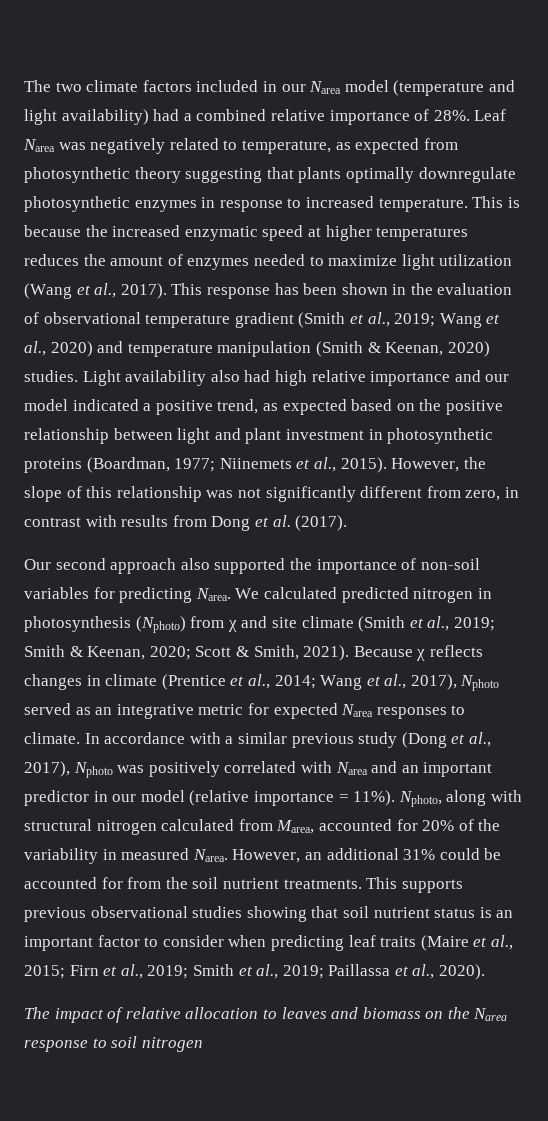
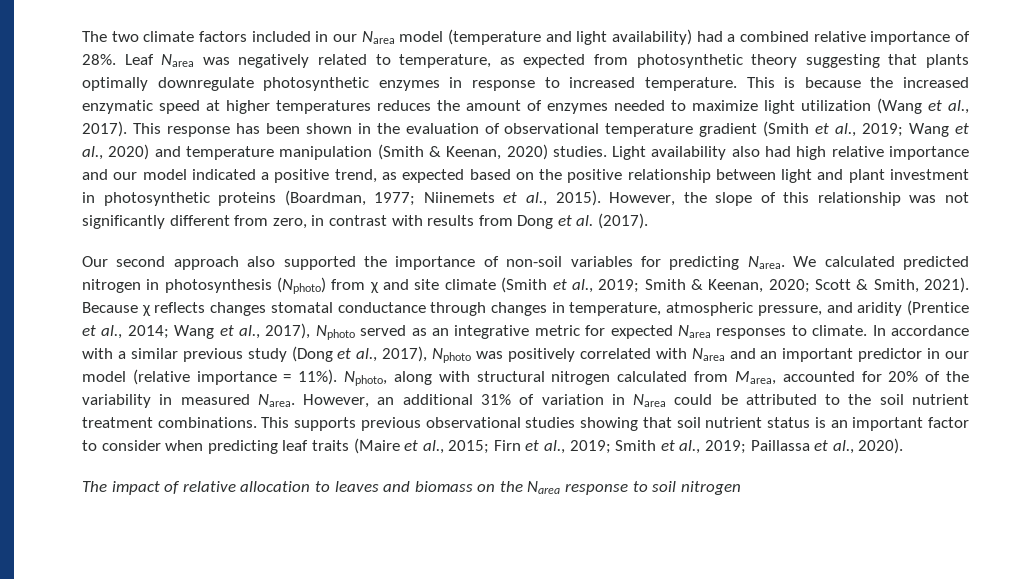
- Because χ reflects changes in climate (Prentice et al., 2014; Wang et al., 2017), Nphoto served as an integrative metric for expected Narea responses to climate.
+ Because χ reflects changes stomatal conductance through changes in temperature, atmospheric pressure, and aridity (Prentice et al., 2014; Wang et al., 2017), Nphoto served as an integrative metric for expected Narea responses to climate.
- However, an additional 31% could be accounted for from the soil nutrient treatments.
+ However, an additional 31% of variation in Narea could be attributed to the soil nutrient treatment combinations.

